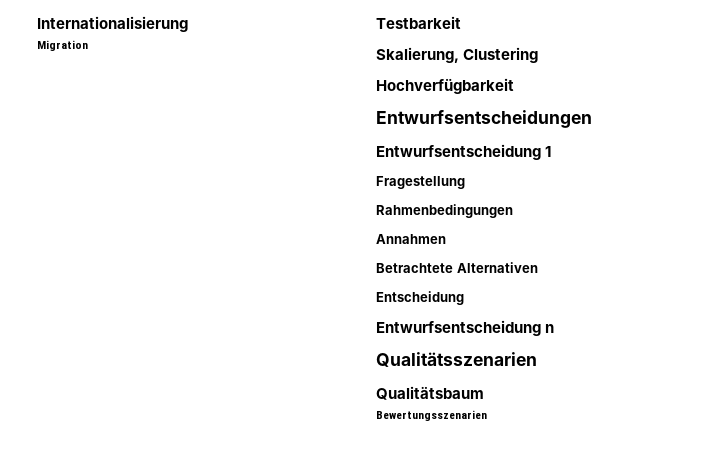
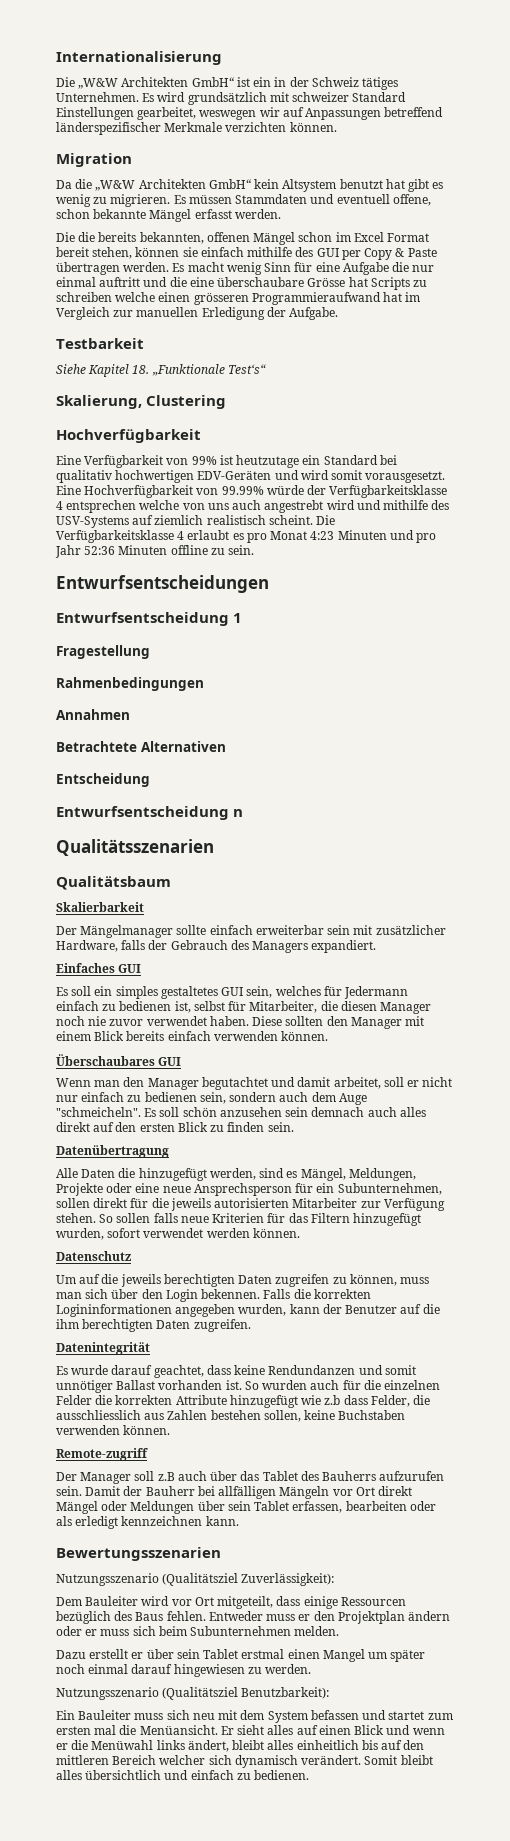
+ Die „W&W Architekten GmbH“ ist ein in der Schweiz tätiges Unternehmen. Es wird grundsätzlich mit schweizer Standard Einstellungen gearbeitet, weswegen wir auf Anpassungen betreffend länderspezifischer Merkmale verzichten können.
  Migration
+ Da die „W&W Architekten GmbH“ kein Altsystem benutzt hat gibt es wenig zu migrieren. Es müssen Stammdaten und eventuell offene, schon bekannte Mängel erfasst werden.
+ Die die bereits bekannten, offenen Mängel schon im Excel Format bereit stehen, können sie einfach mithilfe des GUI per Copy & Paste übertragen werden. Es macht wenig Sinn für eine Aufgabe die nur einmal auftritt und die eine überschaubare Grösse hat Scripts zu schreiben welche einen grösseren Programmieraufwand hat im Vergleich zur manuellen Erledigung der Aufgabe.
  Testbarkeit
+ Siehe Kapitel 18. „Funktionale Test‘s“
  Skalierung, Clustering
  Hochverfügbarkeit
+ Eine Verfügbarkeit von 99% ist heutzutage ein Standard bei qualitativ hochwertigen EDV-Geräten und wird somit vorausgesetzt. Eine Hochverfügbarkeit von 99.99% würde der Verfügbarkeitsklasse 4 entsprechen welche von uns auch angestrebt wird und mithilfe des USV-Systems auf ziemlich realistisch scheint. Die Verfügbarkeitsklasse 4 erlaubt es pro Monat 4:23 Minuten und pro Jahr 52:36 Minuten offline zu sein.
+ Skalierbarkeit
+ Der Mängelmanager sollte einfach erweiterbar sein mit zusätzlicher Hardware, falls der Gebrauch des Managers expandiert.
+ Einfaches GUI
+ Es soll ein simples gestaltetes GUI sein, welches für Jedermann einfach zu bedienen ist, selbst für Mitarbeiter, die diesen Manager noch nie zuvor verwendet haben. Diese sollten den Manager mit einem Blick bereits einfach verwenden können.
+ Überschaubares GUI
+ Wenn man den Manager begutachtet und damit arbeitet, soll er nicht nur einfach zu bedienen sein, sondern auch dem Auge "schmeicheln". Es soll schön anzusehen sein demnach auch alles direkt auf den ersten Blick zu finden sein.
+ Datenübertragung
+ Alle Daten die hinzugefügt werden, sind es Mängel, Meldungen, Projekte oder eine neue Ansprechsperson für ein Subunternehmen, sollen direkt für die jeweils autorisierten Mitarbeiter zur Verfügung stehen. So sollen falls neue Kriterien für das Filtern hinzugefügt wurden, sofort verwendet werden können.
+ Datenschutz
+ Um auf die jeweils berechtigten Daten zugreifen zu können, muss man sich über den Login bekennen. Falls die korrekten Logininformationen angegeben wurden, kann der Benutzer auf die ihm berechtigten Daten zugreifen.
+ Datenintegrität
+ Es wurde darauf geachtet, dass keine Rendundanzen und somit unnötiger Ballast vorhanden ist. So wurden auch für die einzelnen Felder die korrekten Attribute hinzugefügt wie z.b dass Felder, die ausschliesslich aus Zahlen bestehen sollen, keine Buchstaben verwenden können.
+ Remote-zugriff
+ Der Manager soll z.B auch über das Tablet des Bauherrs aufzurufen sein. Damit der Bauherr bei allfälligen Mängeln vor Ort direkt Mängel oder Meldungen über sein Tablet erfassen, bearbeiten oder als erledigt kennzeichnen kann.
  Bewertungsszenarien
+ Nutzungsszenario (Qualitätsziel Zuverlässigkeit):
+ Dem Bauleiter wird vor Ort mitgeteilt, dass einige Ressourcen bezüglich des Baus fehlen. Entweder muss er den Projektplan ändern oder er muss sich beim Subunternehmen melden.
+ Dazu erstellt er über sein Tablet erstmal einen Mangel um später noch einmal darauf hingewiesen zu werden.
+ Nutzungsszenario (Qualitätsziel Benutzbarkeit):
+ Ein Bauleiter muss sich neu mit dem System befassen und startet zum ersten mal die Menüansicht. Er sieht alles auf einen Blick und wenn er die Menüwahl links ändert, bleibt alles einheitlich bis auf den mittleren Bereich welcher sich dynamisch verändert. Somit bleibt alles übersichtlich und einfach zu bedienen.

